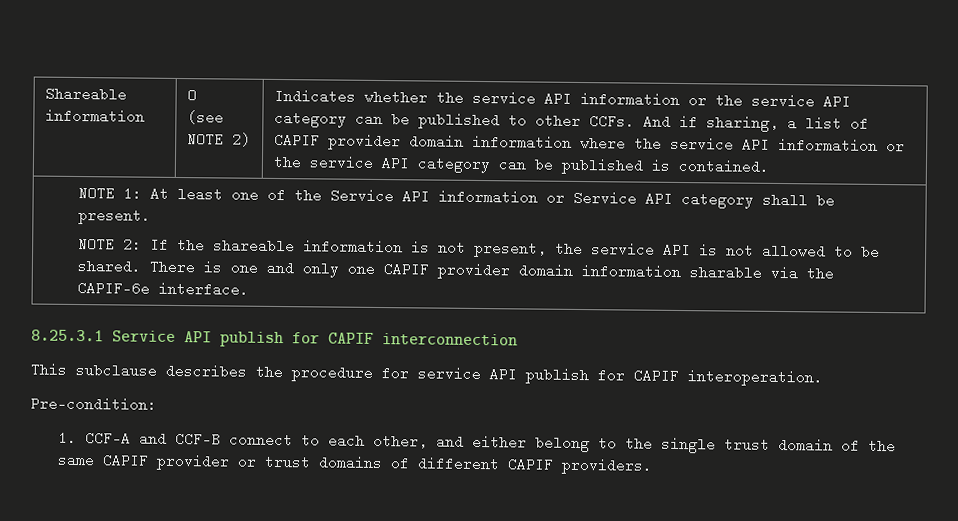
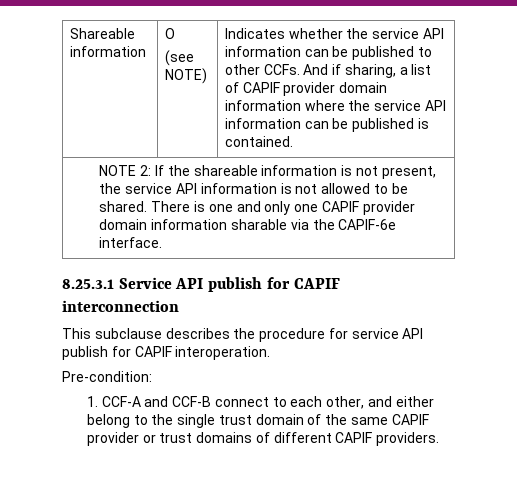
- (see NOTE 2)
+ (see NOTE)
- Indicates whether the service API information or the service API category can be published to other CCFs.
+ Indicates whether the service API information can be published to other CCFs.
- And if sharing, a list of CAPIF provider domain information where the service API information or the service API category can be published is contained.
+ And if sharing, a list of CAPIF provider domain information where the service API information can be published is contained.
- NOTE 1: At least one of the Service API information or Service API category shall be present.
- NOTE 2: If the shareable information is not present, the service API is not allowed to be shared.
+ NOTE 2: If the shareable information is not present, the service API information is not allowed to be shared.

